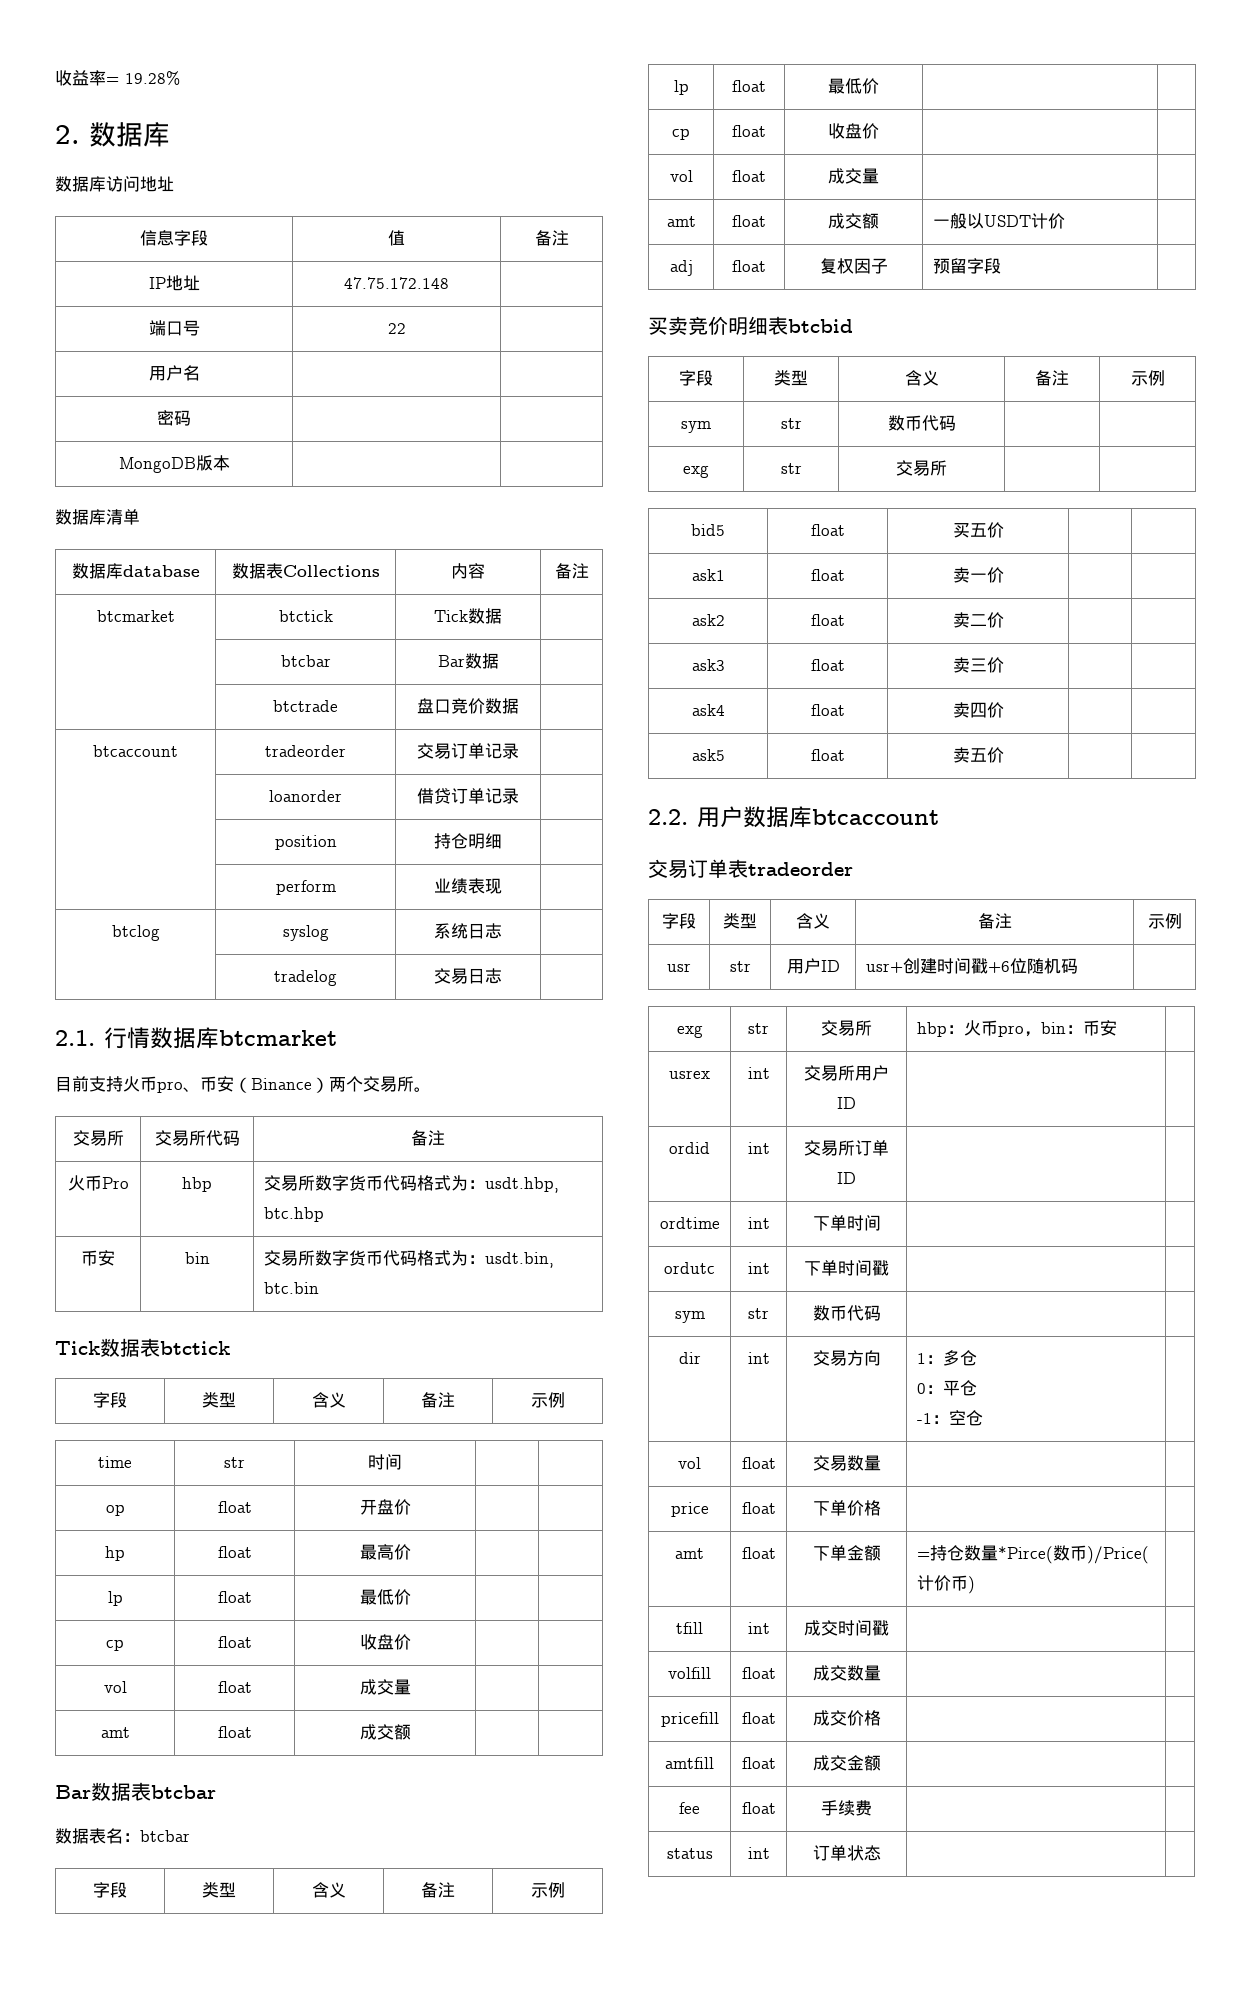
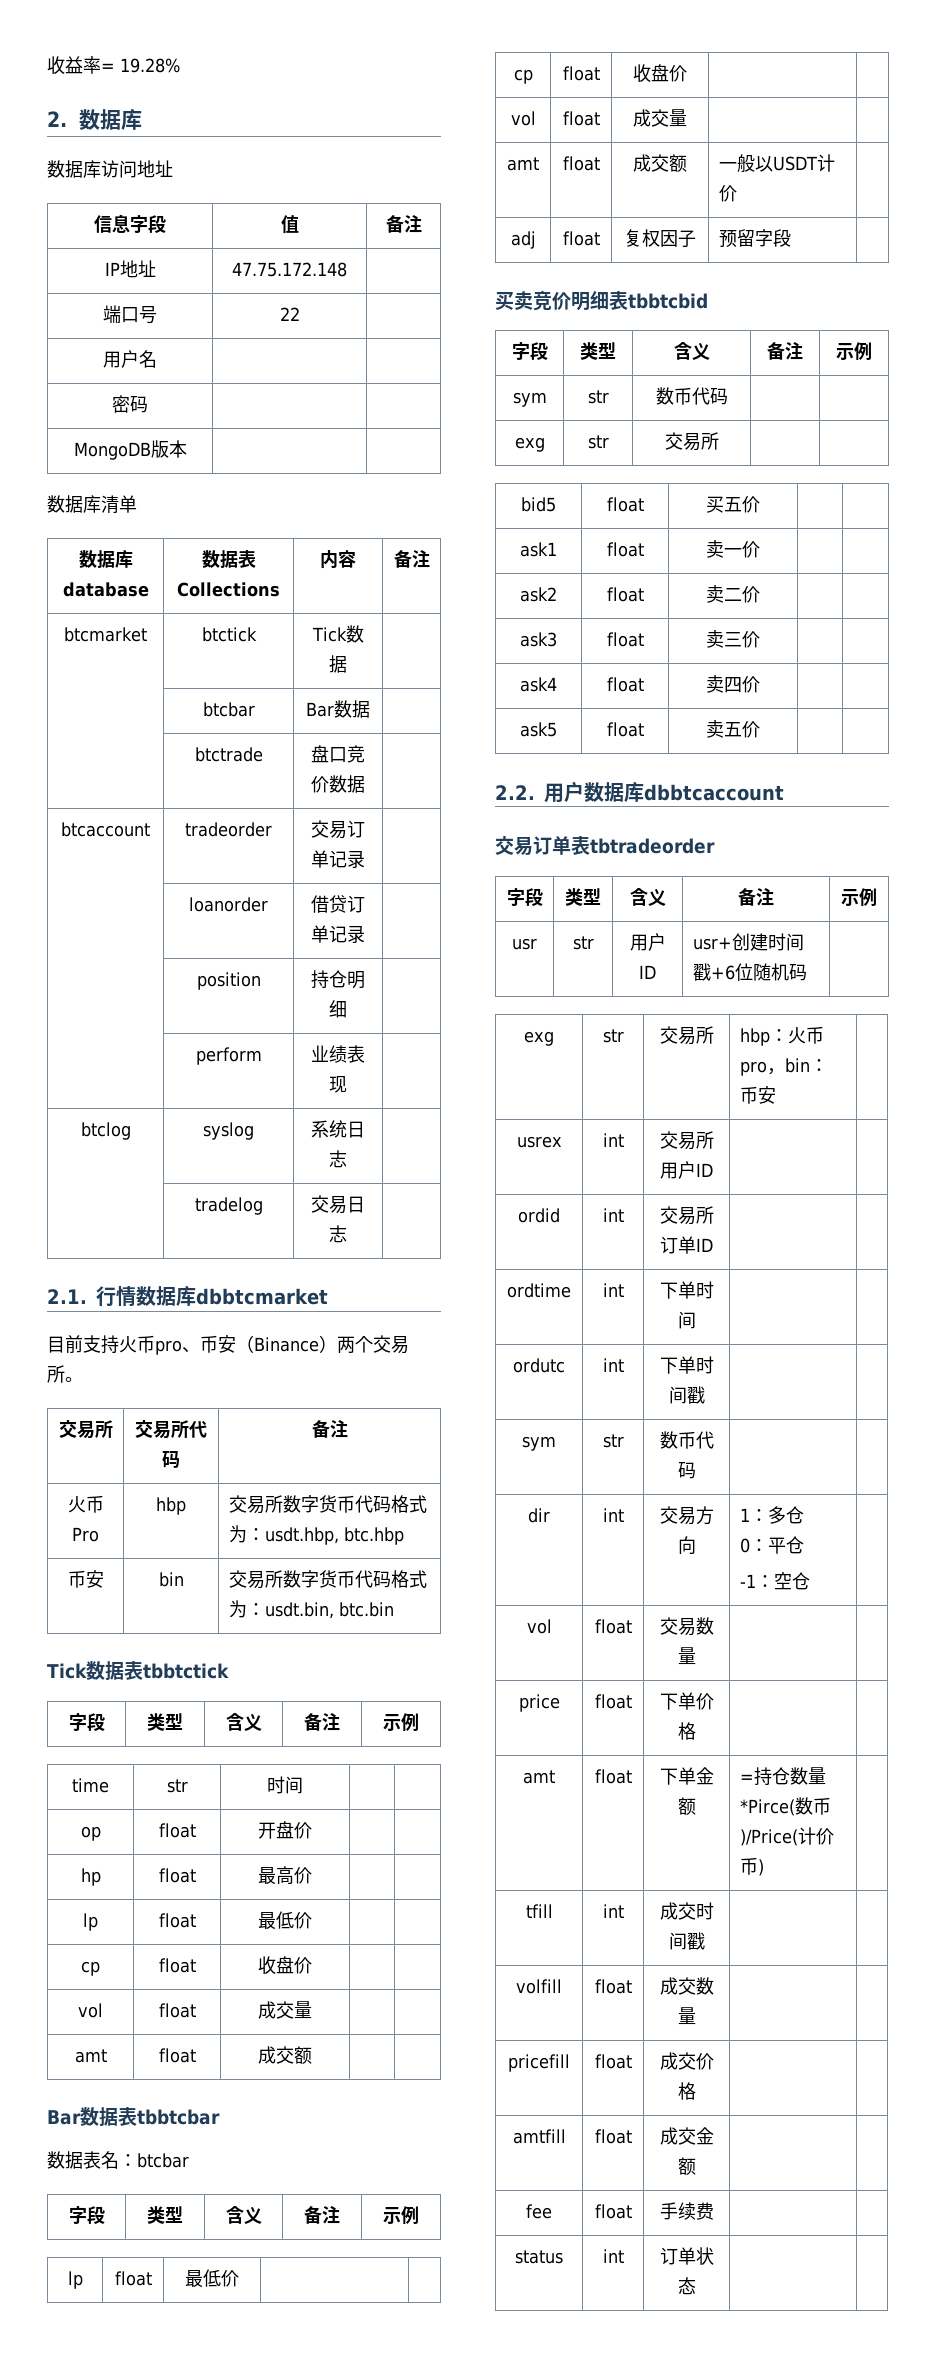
- 2.1.行情数据库btcmarket
+ 2.1.行情数据库dbbtcmarket
- Tick数据表btctick
+ Tick数据表tbbtctick
- Bar数据表btcbar
+ Bar数据表tbbtcbar
- 买卖竞价明细表btcbid
+ 买卖竞价明细表tbbtcbid
- 2.2.用户数据库btcaccount
+ 2.2.用户数据库dbbtcaccount
- 交易订单表tradeorder
+ 交易订单表tbtradeorder

